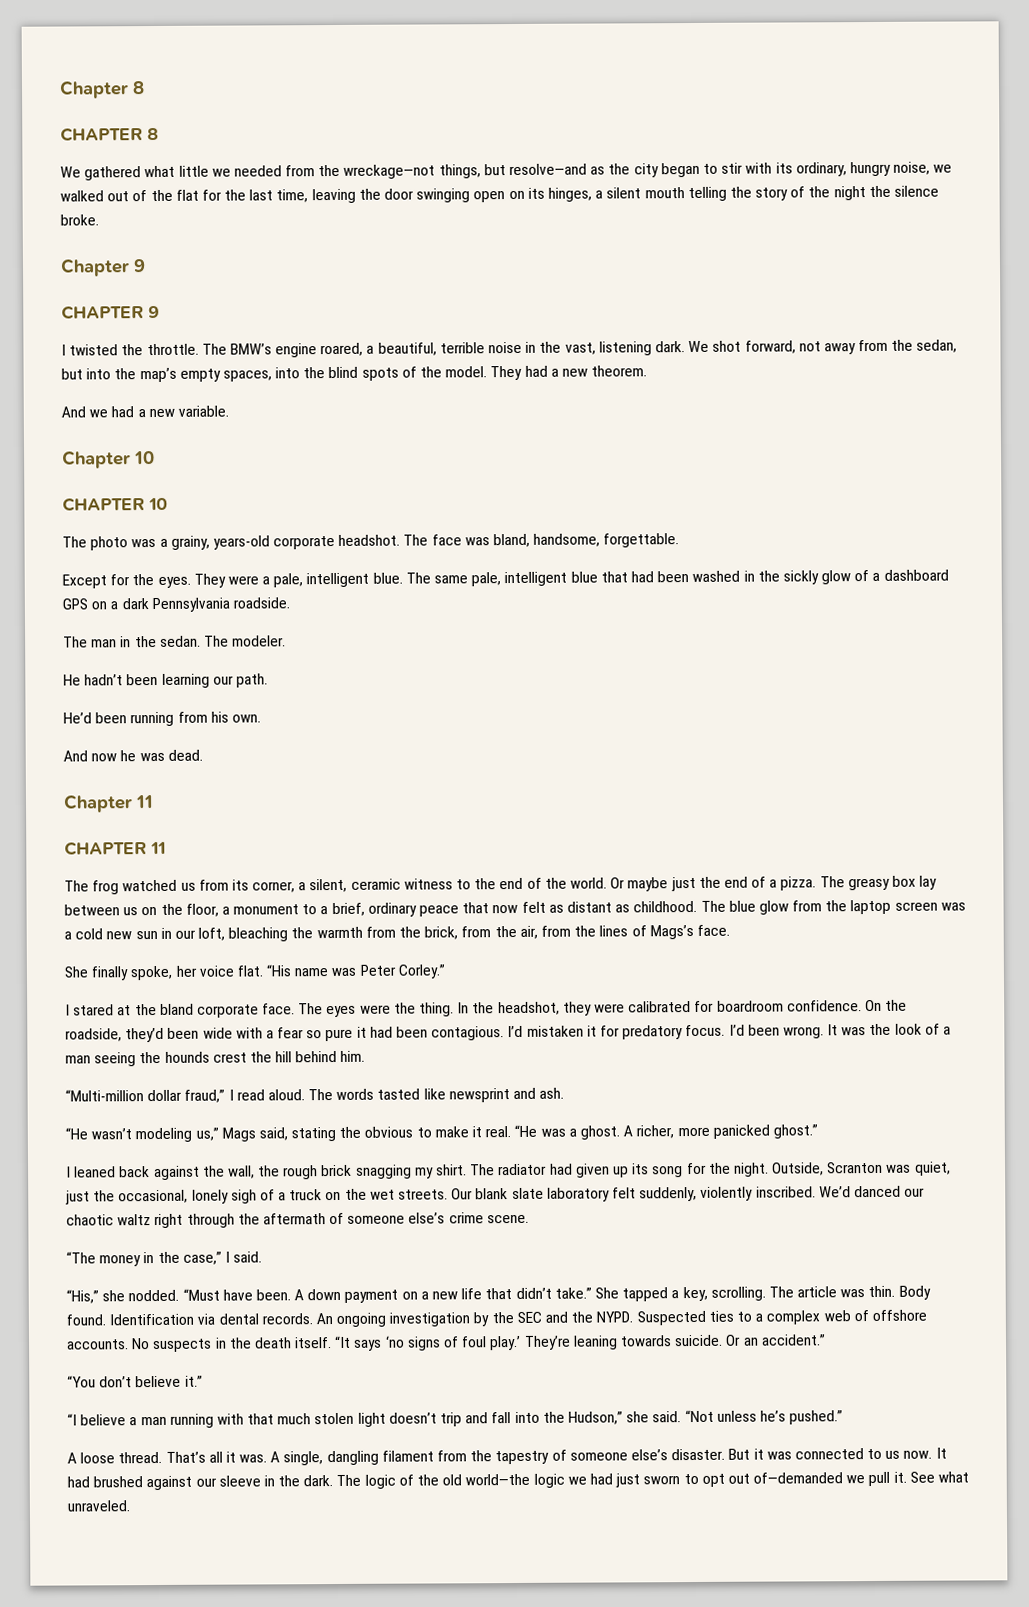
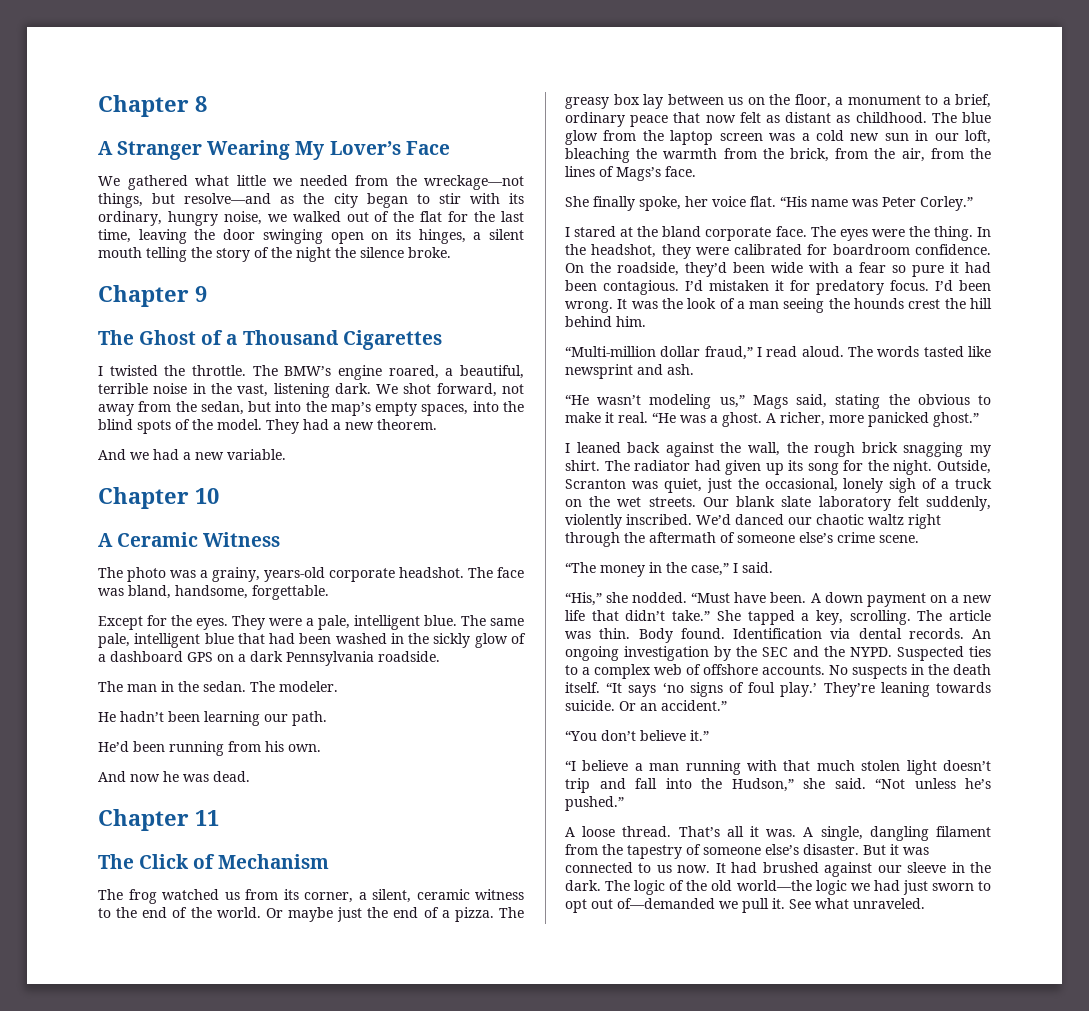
- CHAPTER 8
+ A Stranger Wearing My Lover’s Face
- CHAPTER 9
+ The Ghost of a Thousand Cigarettes
- CHAPTER 10
+ A Ceramic Witness
- CHAPTER 11
+ The Click of Mechanism

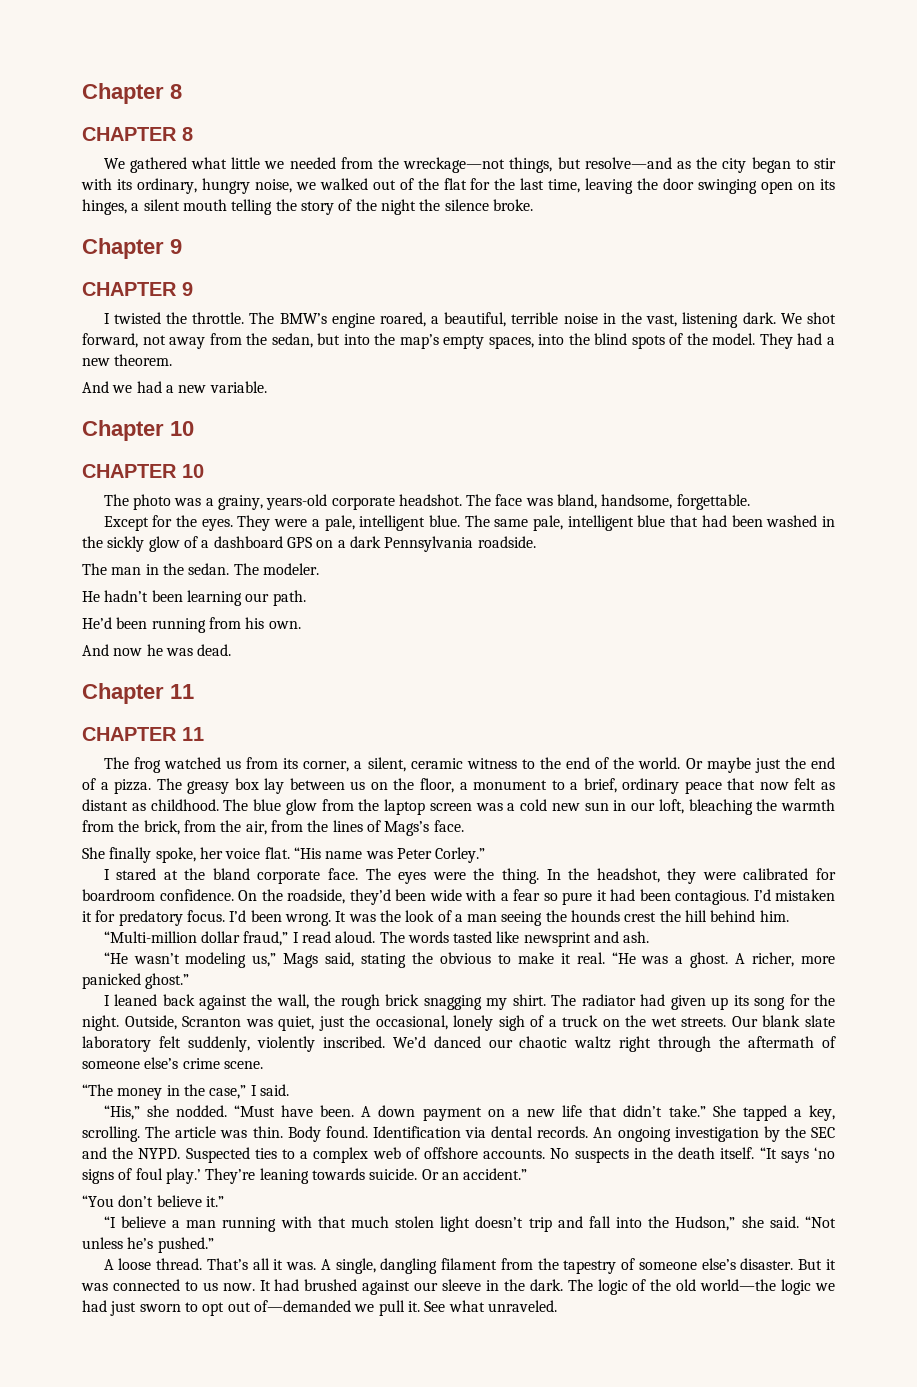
- A Stranger Wearing My Lover’s Face
+ CHAPTER 8
- The Ghost of a Thousand Cigarettes
+ CHAPTER 9
- A Ceramic Witness
+ CHAPTER 10
- The Click of Mechanism
+ CHAPTER 11

